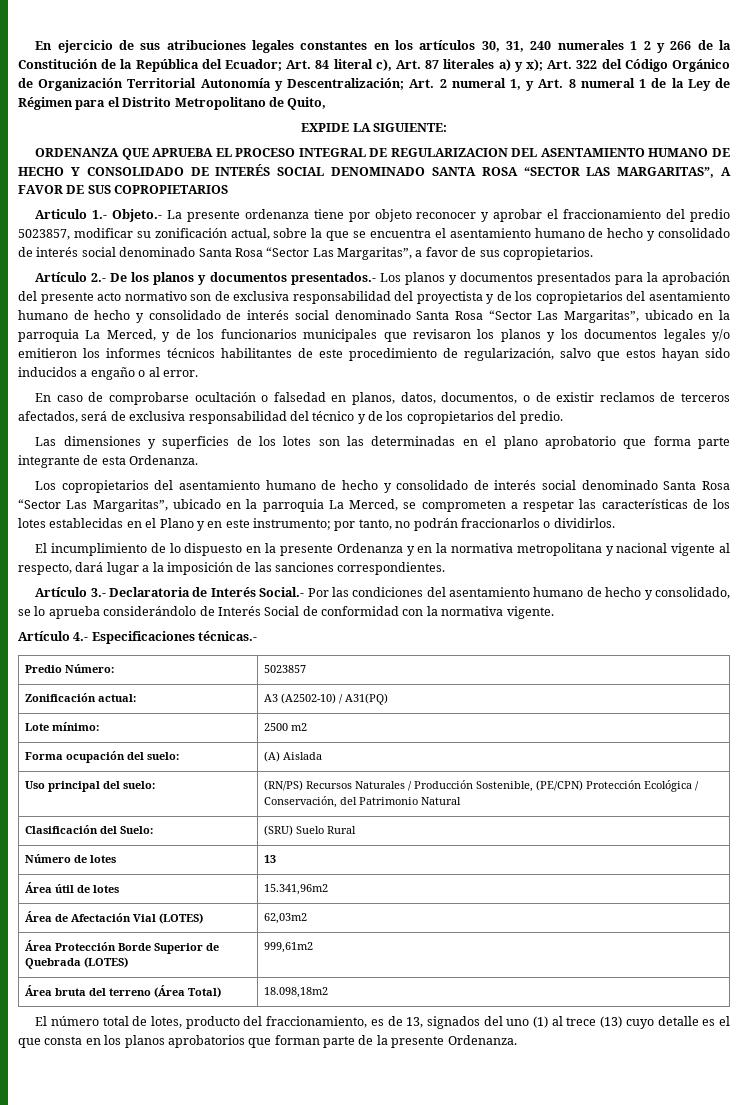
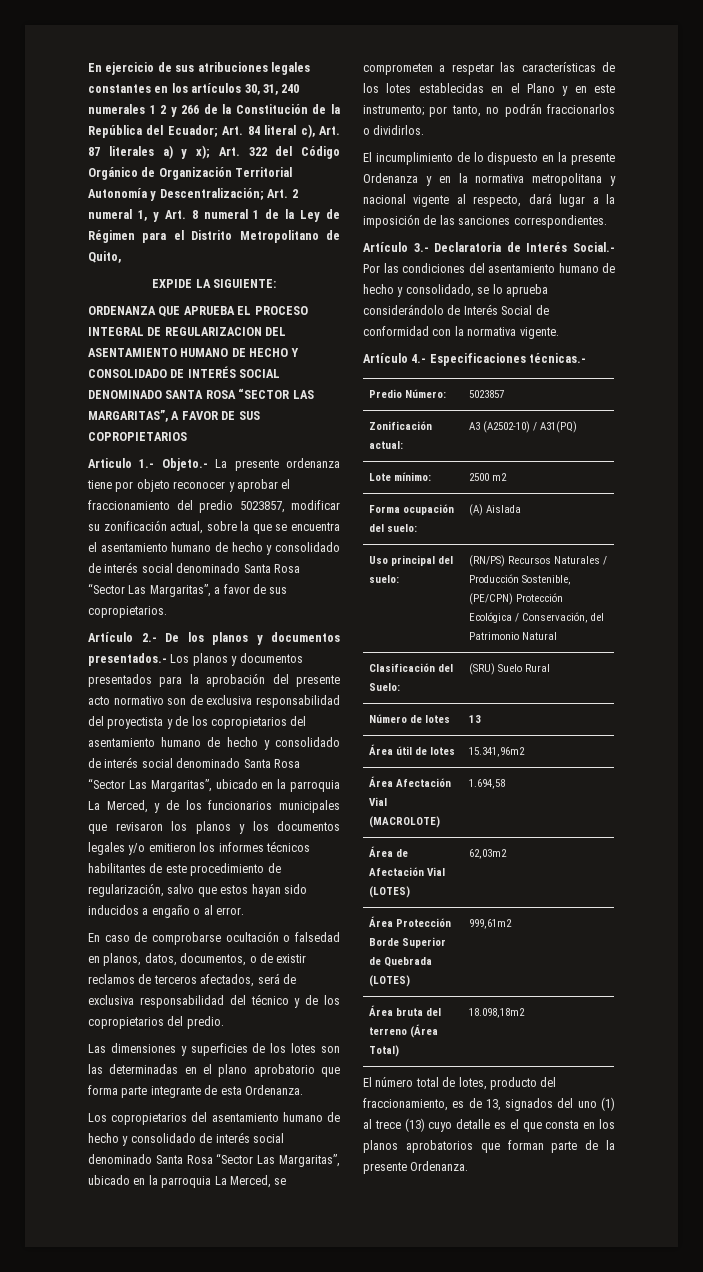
+ Área Afectación Vial (MACROLOTE) | 1.694,58

